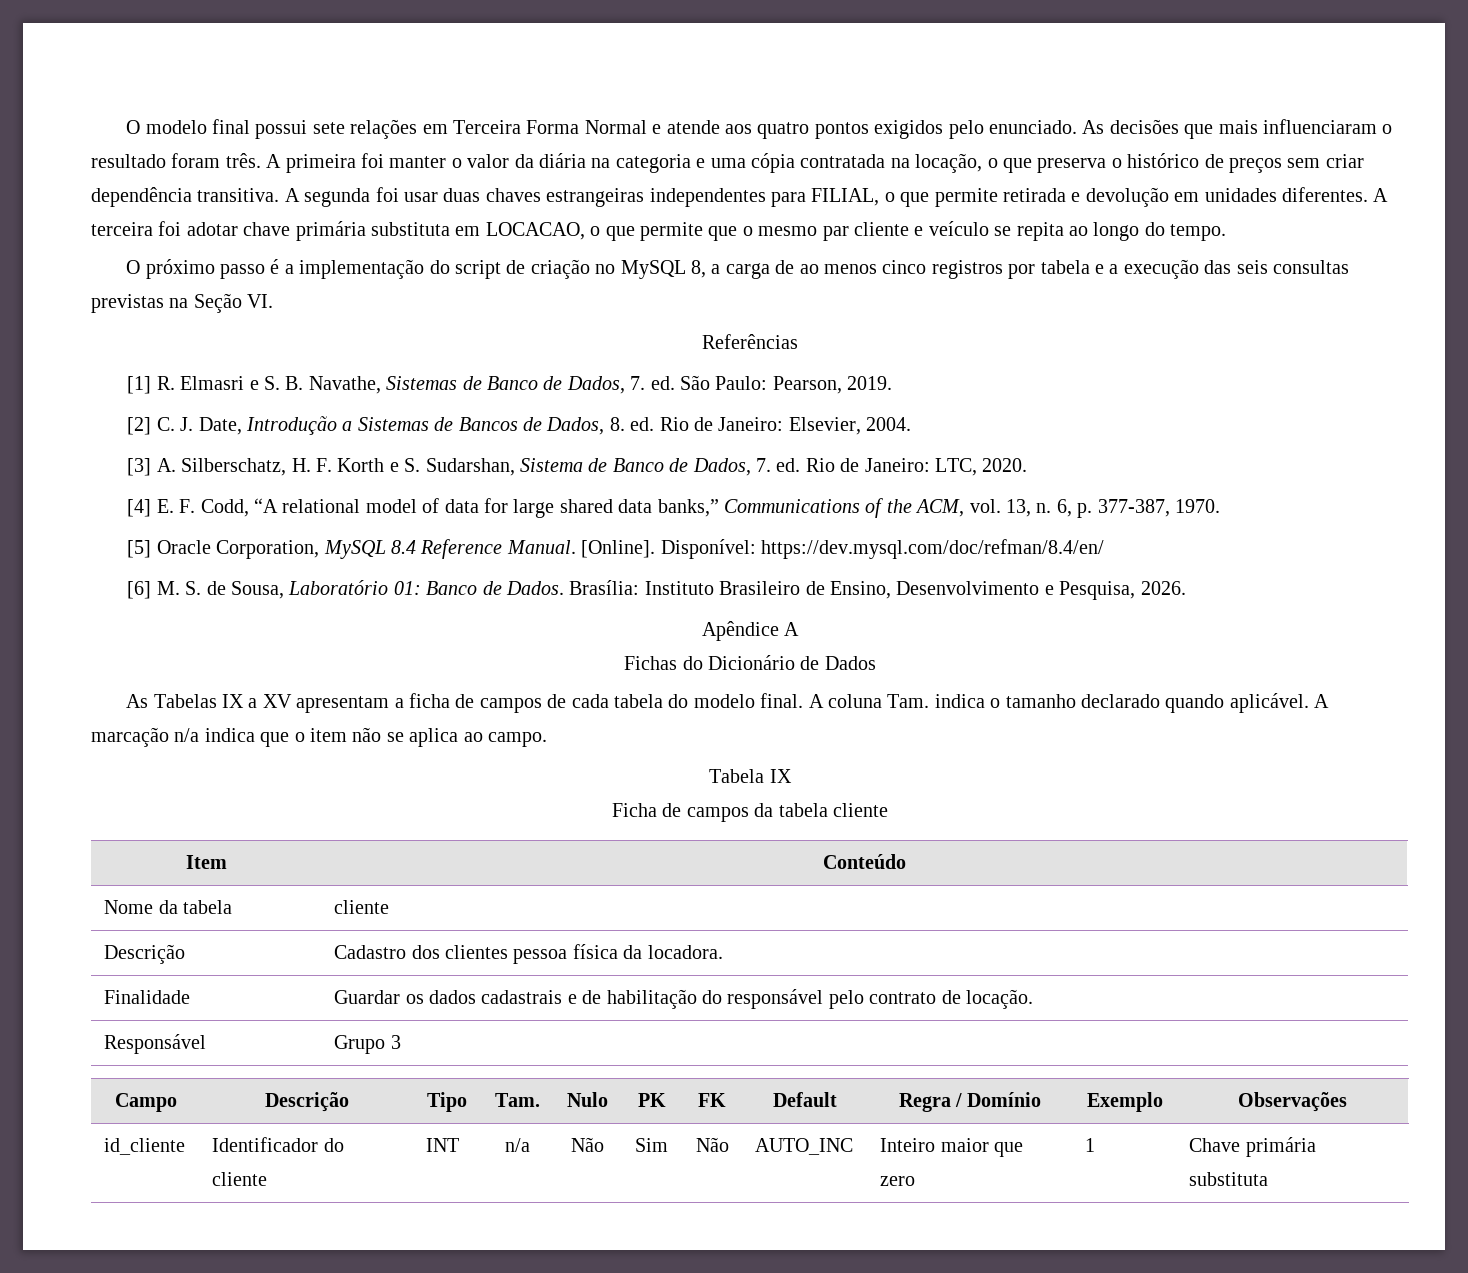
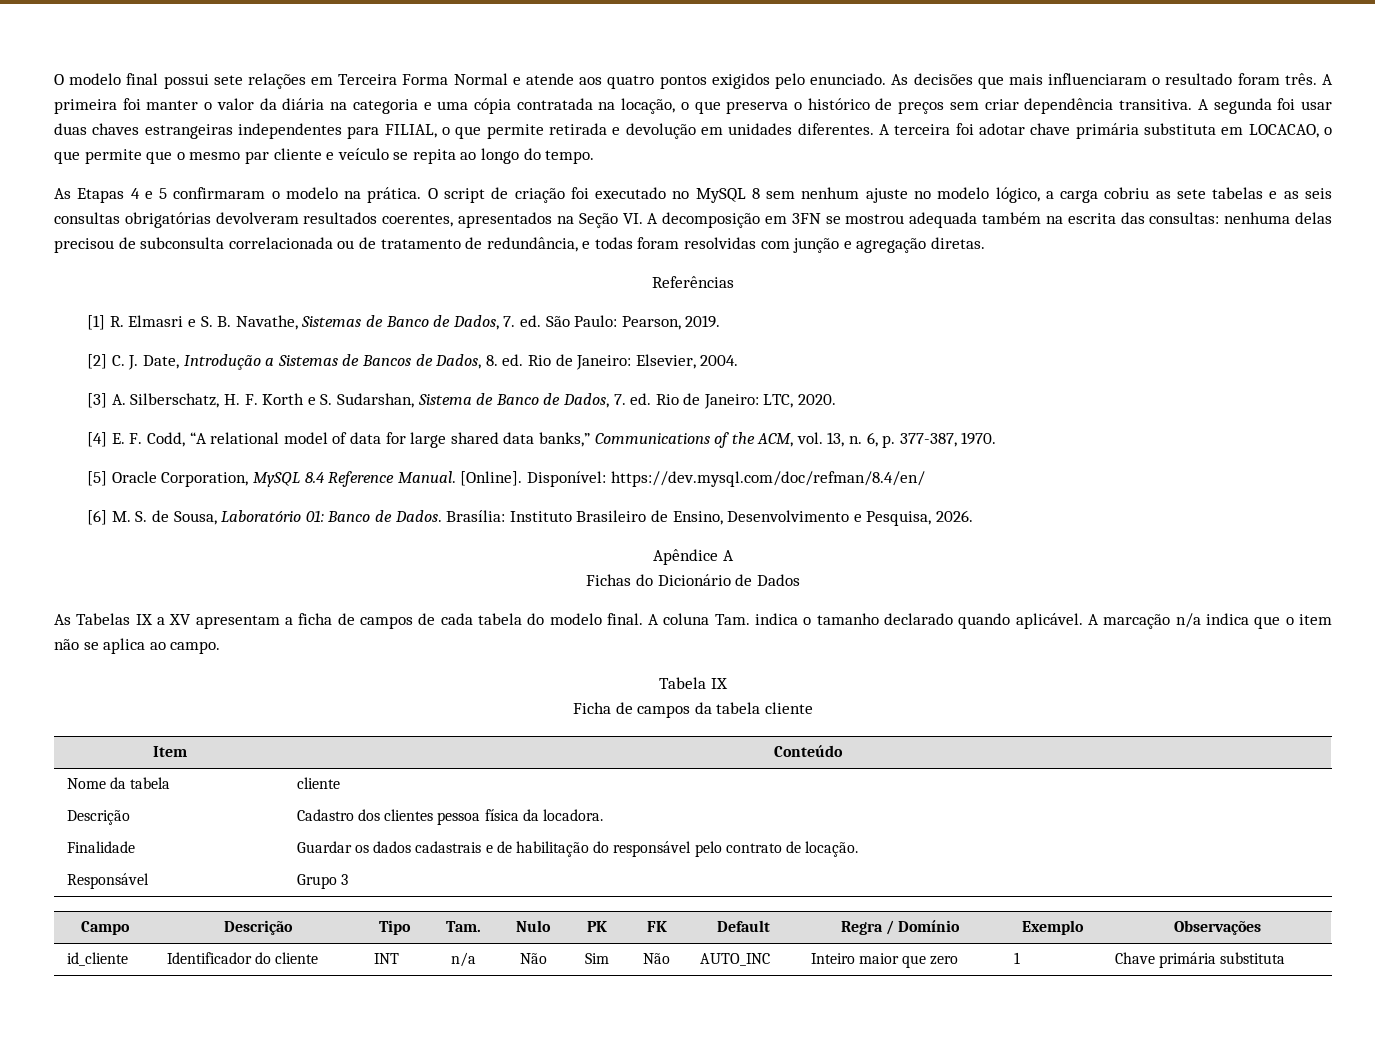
- O próximo passo é a implementação do script de criação no MySQL 8, a carga de ao menos cinco registros por tabela e a execução das seis consultas previstas na Seção VI.
+ As Etapas 4 e 5 confirmaram o modelo na prática. O script de criação foi executado no MySQL 8 sem nenhum ajuste no modelo lógico, a carga cobriu as sete tabelas e as seis consultas obrigatórias devolveram resultados coerentes, apresentados na Seção VI. A decomposição em 3FN se mostrou adequada também na escrita das consultas: nenhuma delas precisou de subconsulta correlacionada ou de tratamento de redundância, e todas foram resolvidas com junção e agregação diretas.

